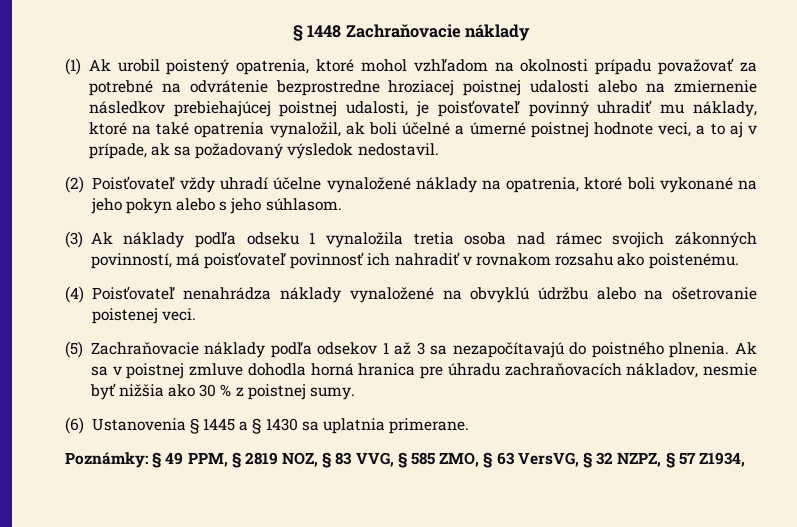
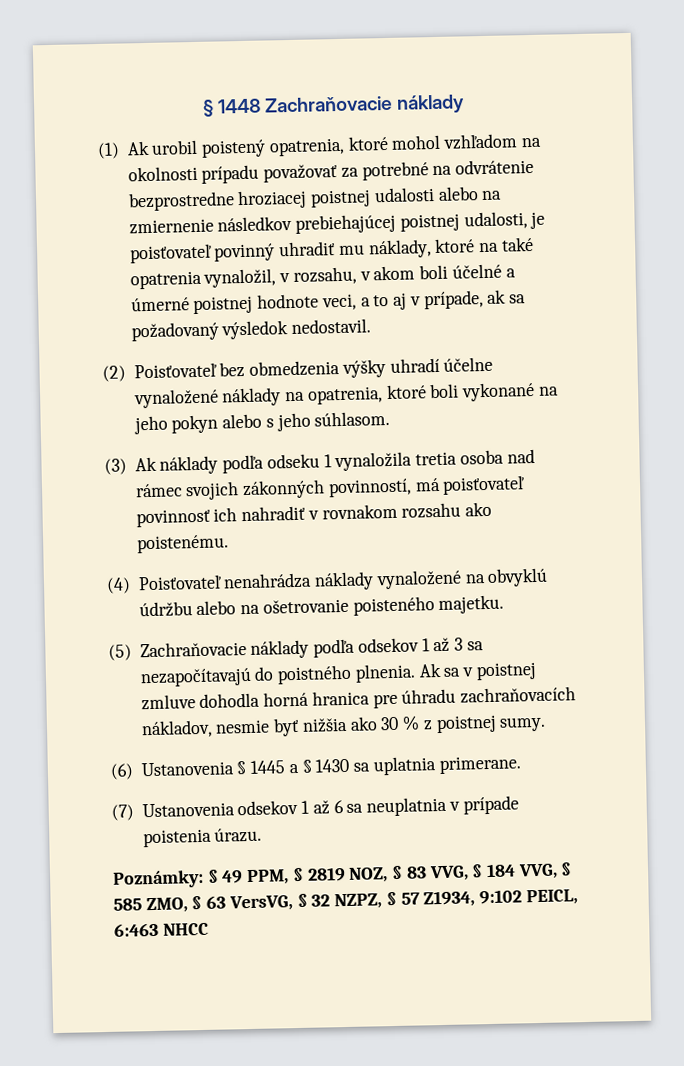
- (1) Ak urobil poistený opatrenia, ktoré mohol vzhľadom na okolnosti prípadu považovať za potrebné na odvrátenie bezprostredne hroziacej poistnej udalosti alebo na zmiernenie následkov prebiehajúcej poistnej udalosti, je poisťovateľ povinný uhradiť mu náklady, ktoré na také opatrenia vynaložil, ak boli účelné a úmerné poistnej hodnote veci, a to aj v prípade, ak sa požadovaný výsledok nedostavil.
+ (1) Ak urobil poistený opatrenia, ktoré mohol vzhľadom na okolnosti prípadu považovať za potrebné na odvrátenie bezprostredne hroziacej poistnej udalosti alebo na zmiernenie následkov prebiehajúcej poistnej udalosti, je poisťovateľ povinný uhradiť mu náklady, ktoré na také opatrenia vynaložil, v rozsahu, v akom boli účelné a úmerné poistnej hodnote veci, a to aj v prípade, ak sa požadovaný výsledok nedostavil.
- (2) Poisťovateľ vždy uhradí účelne vynaložené náklady na opatrenia, ktoré boli vykonané na jeho pokyn alebo s jeho súhlasom.
+ (2) Poisťovateľ bez obmedzenia výšky uhradí účelne vynaložené náklady na opatrenia, ktoré boli vykonané na jeho pokyn alebo s jeho súhlasom.
- (4) Poisťovateľ nenahrádza náklady vynaložené na obvyklú údržbu alebo na ošetrovanie poistenej veci.
+ (4) Poisťovateľ nenahrádza náklady vynaložené na obvyklú údržbu alebo na ošetrovanie poisteného majetku.
+ (7) Ustanovenia odsekov 1 až 6 sa neuplatnia v prípade poistenia úrazu.
- Poznámky: § 49 PPM, § 2819 NOZ, § 83 VVG, § 585 ZMO, § 63 VersVG, § 32 NZPZ, § 57 Z1934,
+ Poznámky: § 49 PPM, § 2819 NOZ, § 83 VVG, § 184 VVG, § 585 ZMO, § 63 VersVG, § 32 NZPZ, § 57 Z1934, 9:102 PEICL, 6:463 NHCC

